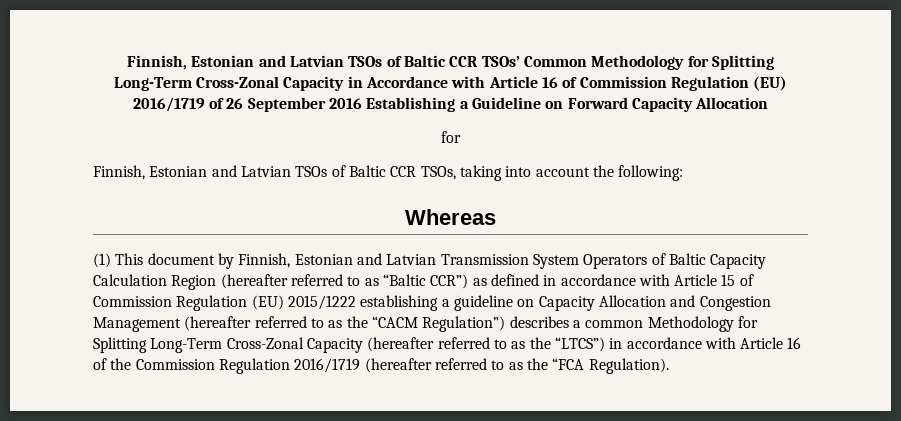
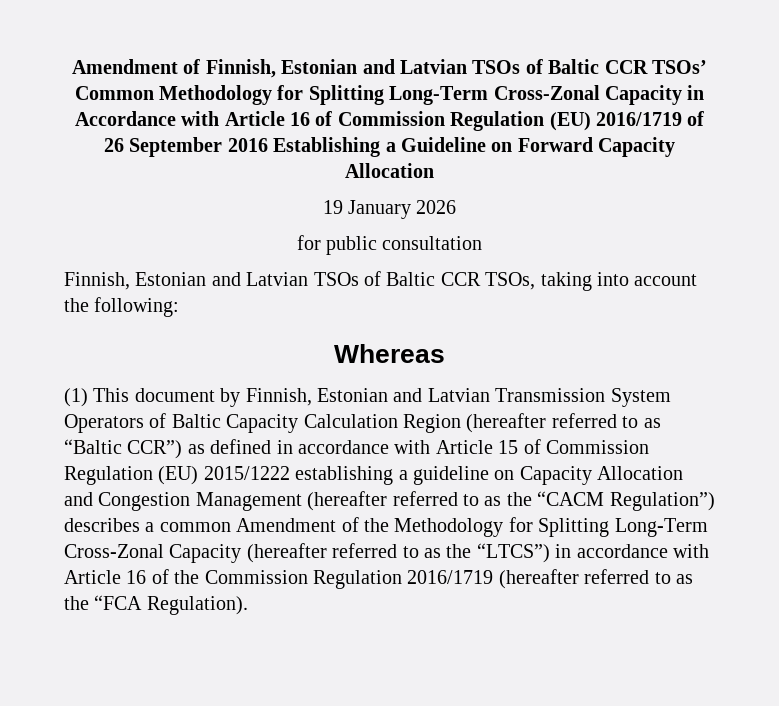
- Finnish, Estonian and Latvian TSOs of Baltic CCR TSOs’ Common Methodology for Splitting Long-Term Cross-Zonal Capacity in Accordance with Article 16 of Commission Regulation (EU) 2016/1719 of 26 September 2016 Establishing a Guideline on Forward Capacity Allocation
- for
+ Amendment of Finnish, Estonian and Latvian TSOs of Baltic CCR TSOs’ Common Methodology for Splitting Long-Term Cross-Zonal Capacity in Accordance with Article 16 of Commission Regulation (EU) 2016/1719 of 26 September 2016 Establishing a Guideline on Forward Capacity Allocation
+ 19 January 2026
+ for public consultation
- (1) This document by Finnish, Estonian and Latvian Transmission System Operators of Baltic Capacity Calculation Region (hereafter referred to as “Baltic CCR”) as defined in accordance with Article 15 of Commission Regulation (EU) 2015/1222 establishing a guideline on Capacity Allocation and Congestion Management (hereafter referred to as the “CACM Regulation”) describes a common Methodology for Splitting Long-Term Cross-Zonal Capacity (hereafter referred to as the “LTCS”) in accordance with Article 16 of the Commission Regulation 2016/1719 (hereafter referred to as the “FCA Regulation).
+ (1) This document by Finnish, Estonian and Latvian Transmission System Operators of Baltic Capacity Calculation Region (hereafter referred to as “Baltic CCR”) as defined in accordance with Article 15 of Commission Regulation (EU) 2015/1222 establishing a guideline on Capacity Allocation and Congestion Management (hereafter referred to as the “CACM Regulation”) describes a common Amendment of the Methodology for Splitting Long-Term Cross-Zonal Capacity (hereafter referred to as the “LTCS”) in accordance with Article 16 of the Commission Regulation 2016/1719 (hereafter referred to as the “FCA Regulation).

